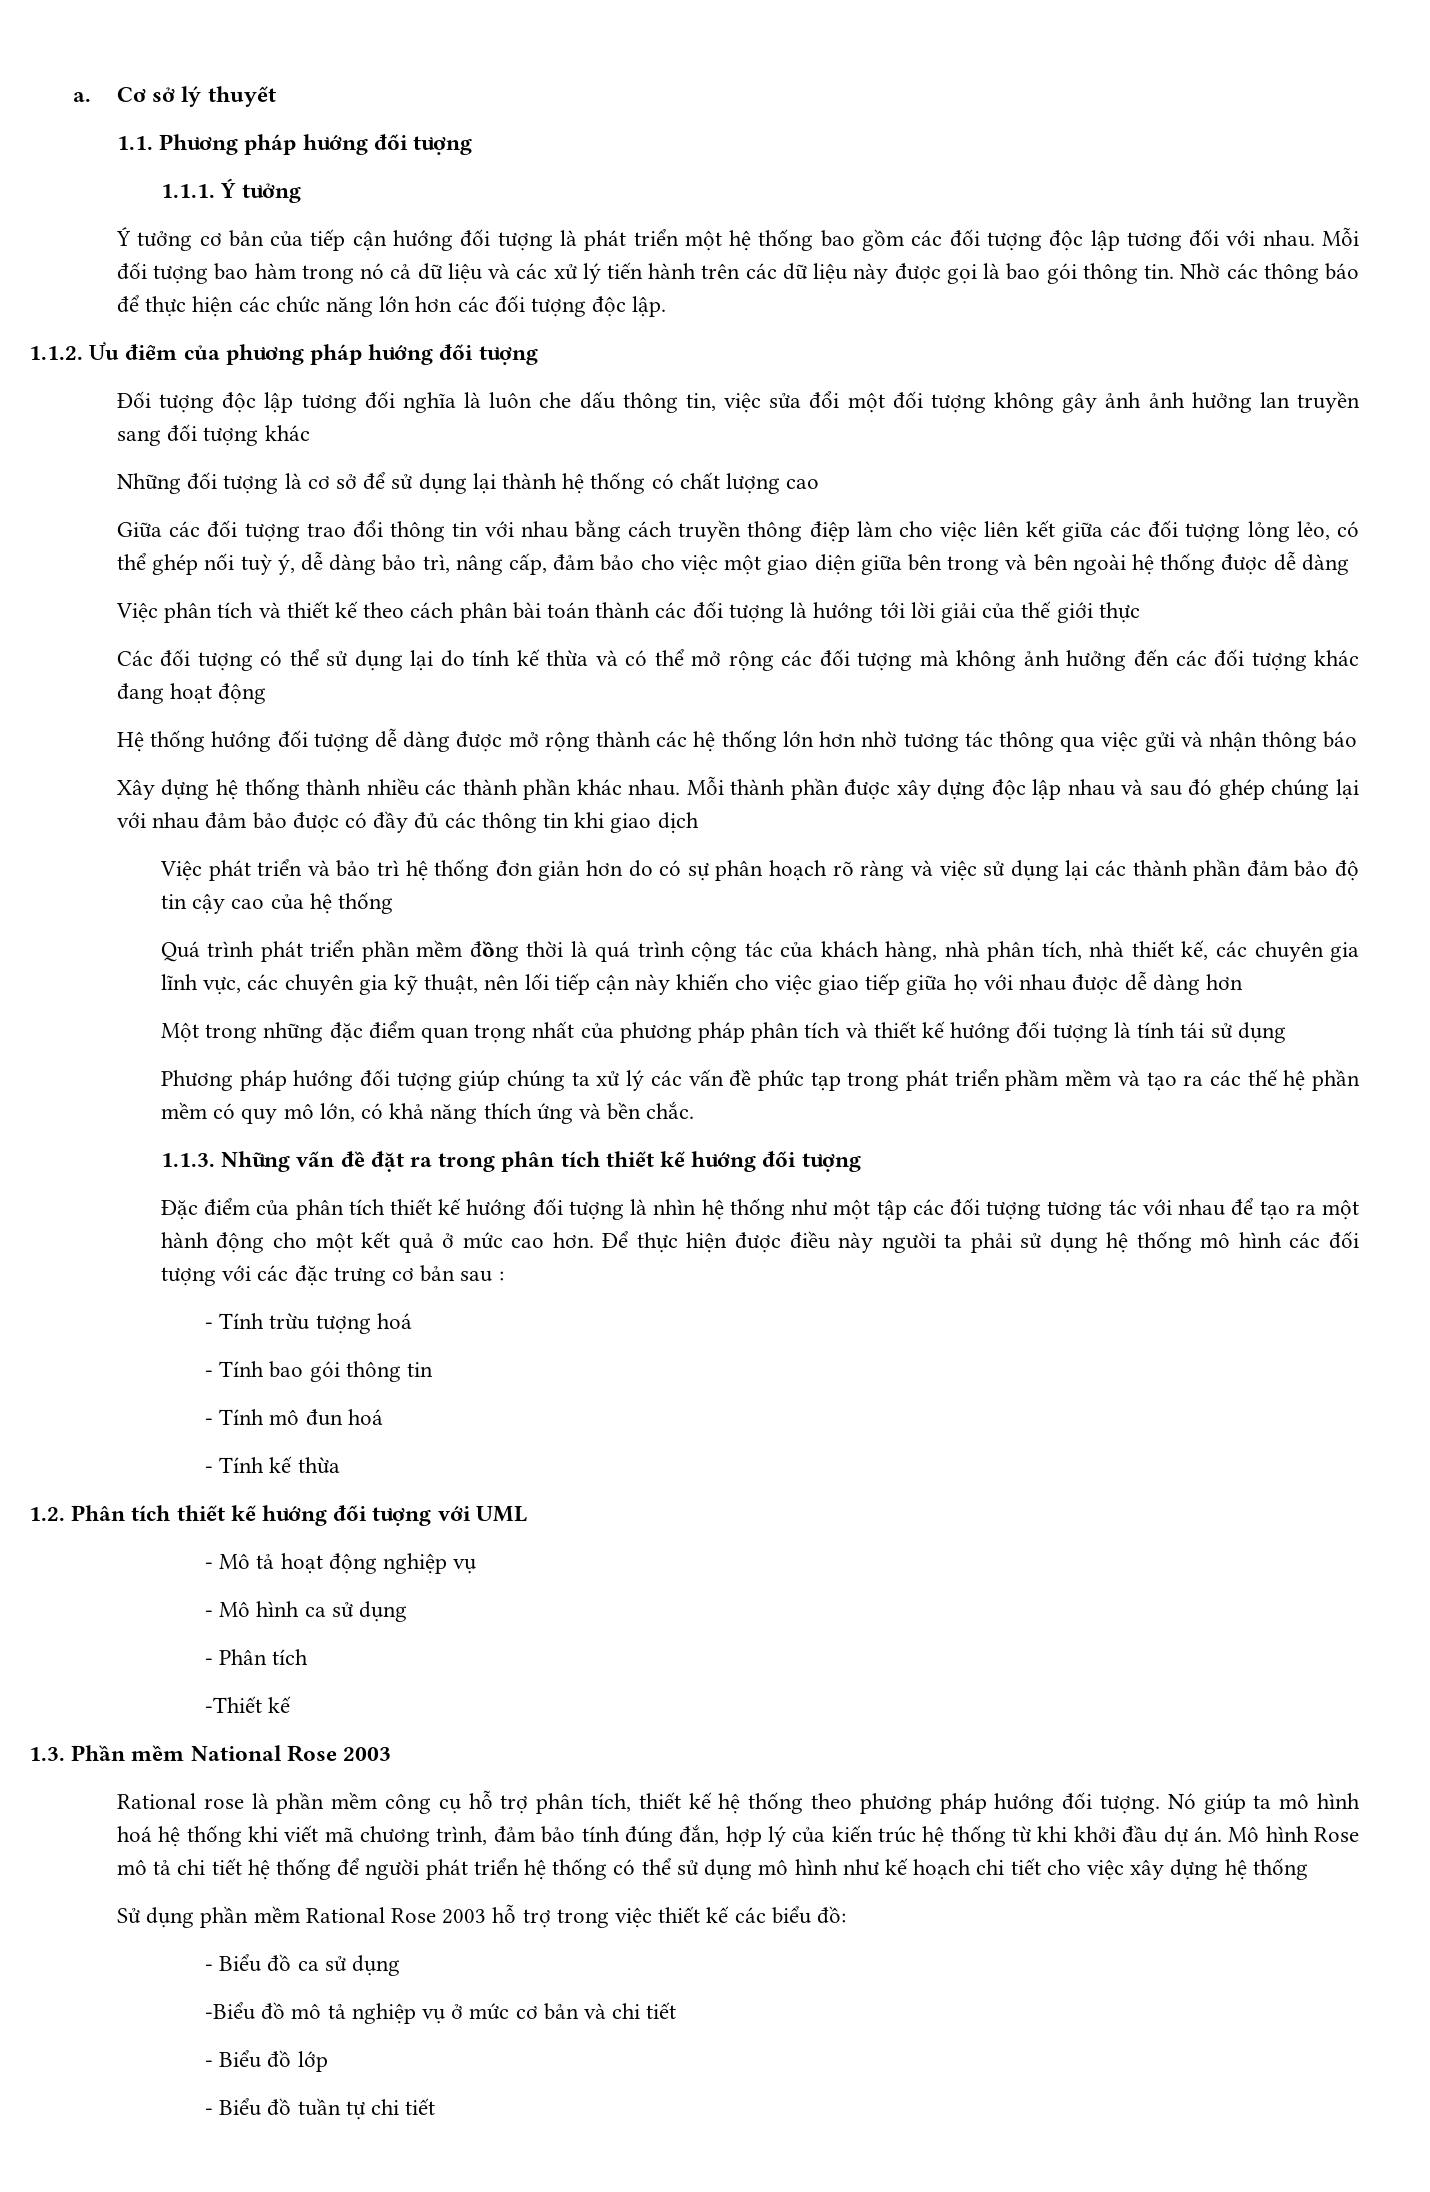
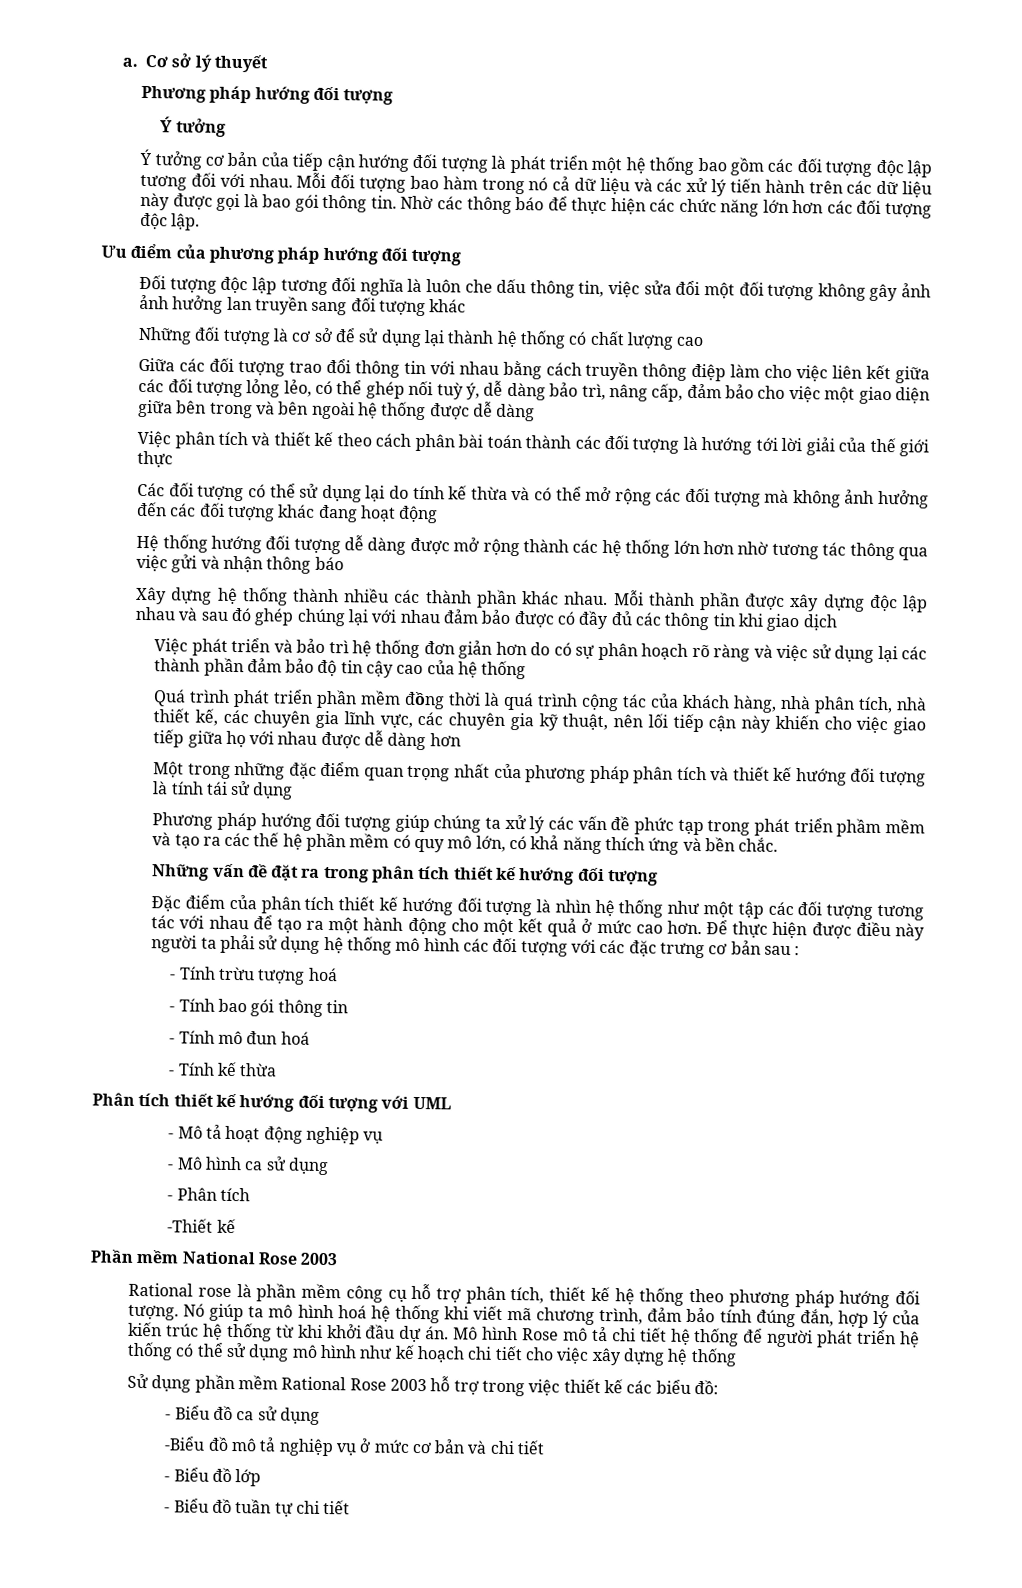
  Cơ sở lý thuyết
- 1.1. Phương pháp hướng đối tượng
- 1.1.1. Ý tưởng
+ Phương pháp hướng đối tượng
+ Ý tưởng
- 1.1.2. Ưu điểm của phương pháp hướng đối tượng
+ Ưu điểm của phương pháp hướng đối tượng
- 1.1.3. Những vấn đề đặt ra trong phân tích thiết kế hướng đối tượng
+ Những vấn đề đặt ra trong phân tích thiết kế hướng đối tượng
- 1.2. Phân tích thiết kế hướng đối tượng với UML
+ Phân tích thiết kế hướng đối tượng với UML
- 1.3. Phần mềm National Rose 2003
+ Phần mềm National Rose 2003

